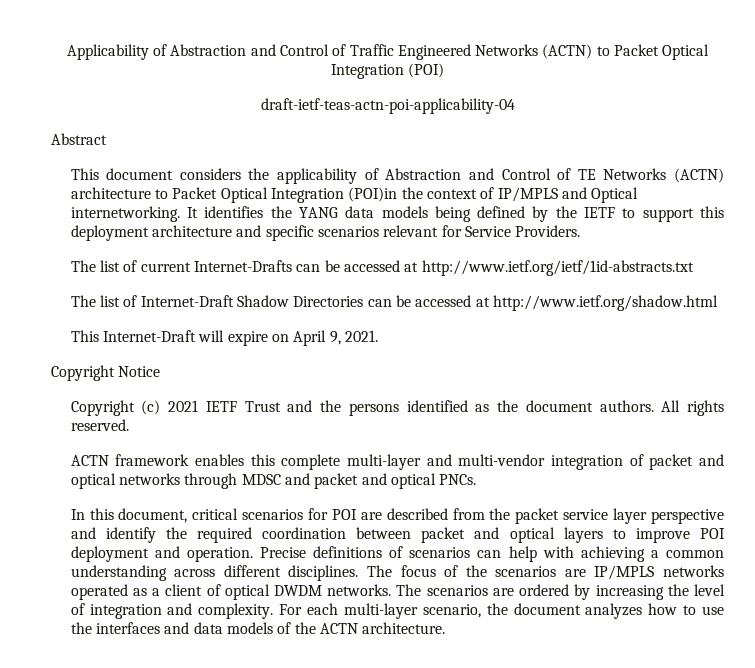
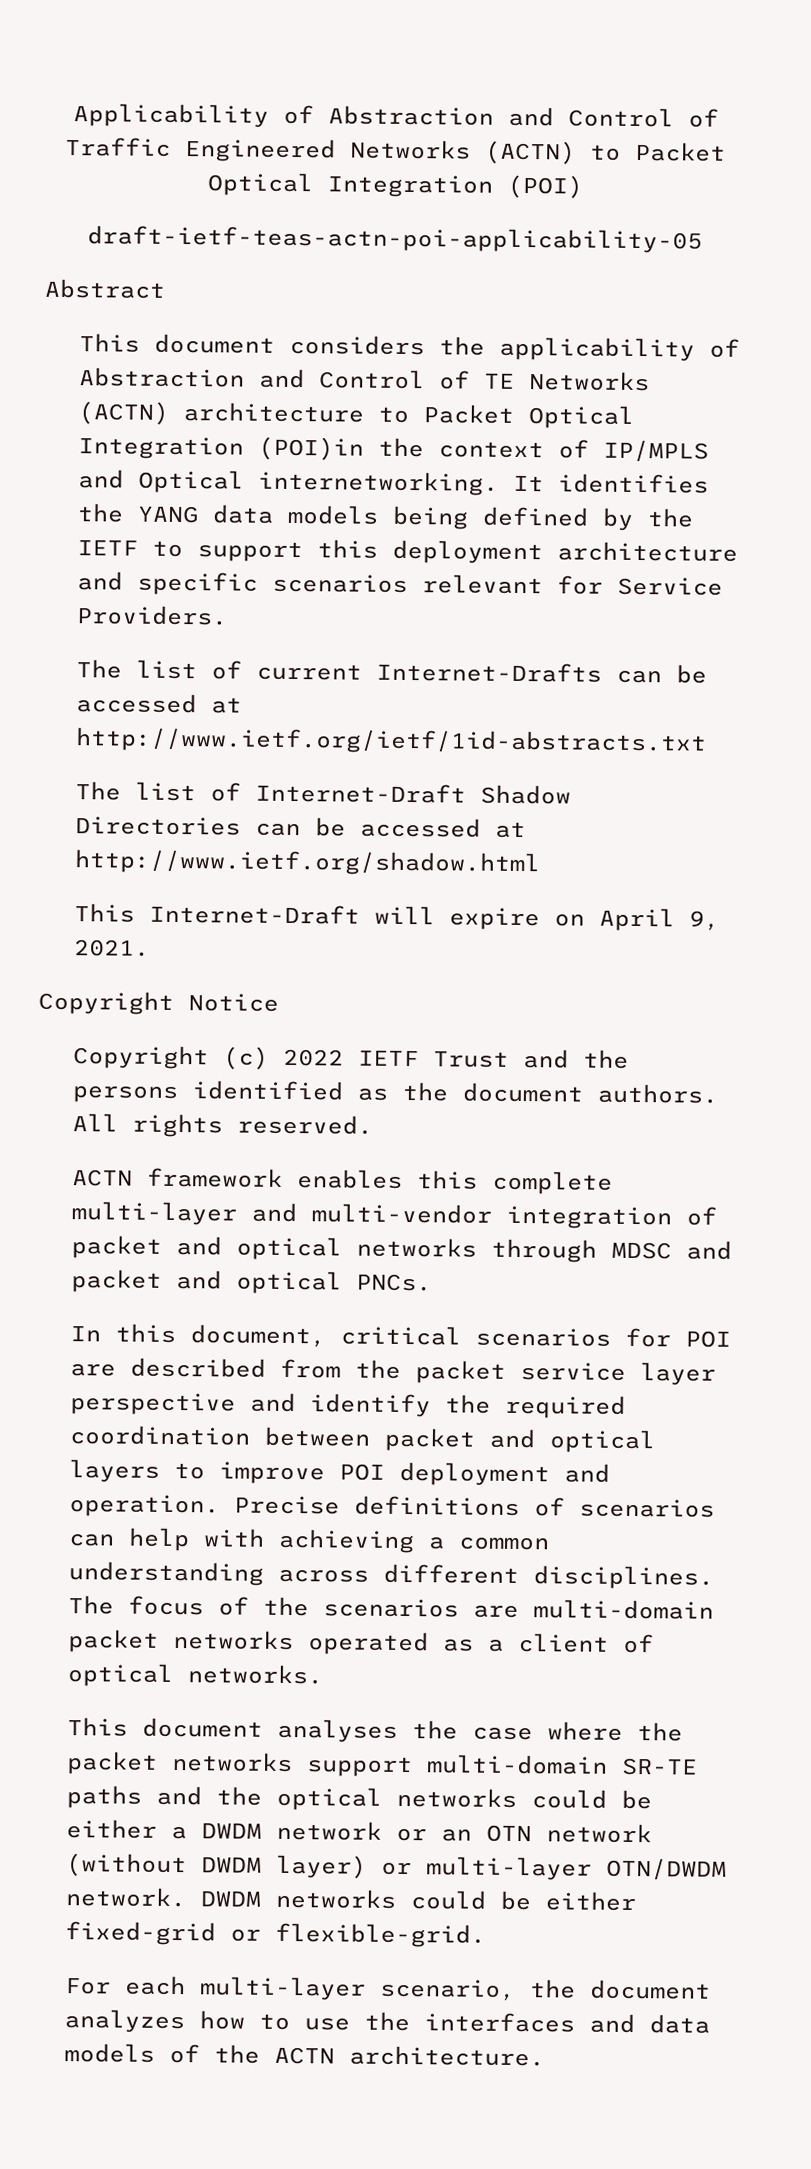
- draft-ietf-teas-actn-poi-applicability-04
+ draft-ietf-teas-actn-poi-applicability-05
- Copyright (c) 2021 IETF Trust and the persons identified as the document authors.
+ Copyright (c) 2022 IETF Trust and the persons identified as the document authors.
- The focus of the scenarios are IP/MPLS networks operated as a client of optical DWDM networks. The scenarios are ordered by increasing the level of integration and complexity. For each multi-layer scenario, the document analyzes how to use the interfaces and data models of the ACTN architecture.
+ The focus of the scenarios are multi-domain packet networks operated as a client of optical networks.
+ This document analyses the case where the packet networks support multi-domain SR-TE paths and the optical networks could be either a DWDM network or an OTN network (without DWDM layer) or multi-layer OTN/DWDM network. DWDM networks could be either fixed-grid or flexible-grid.
+ For each multi-layer scenario, the document analyzes how to use the interfaces and data models of the ACTN architecture.

